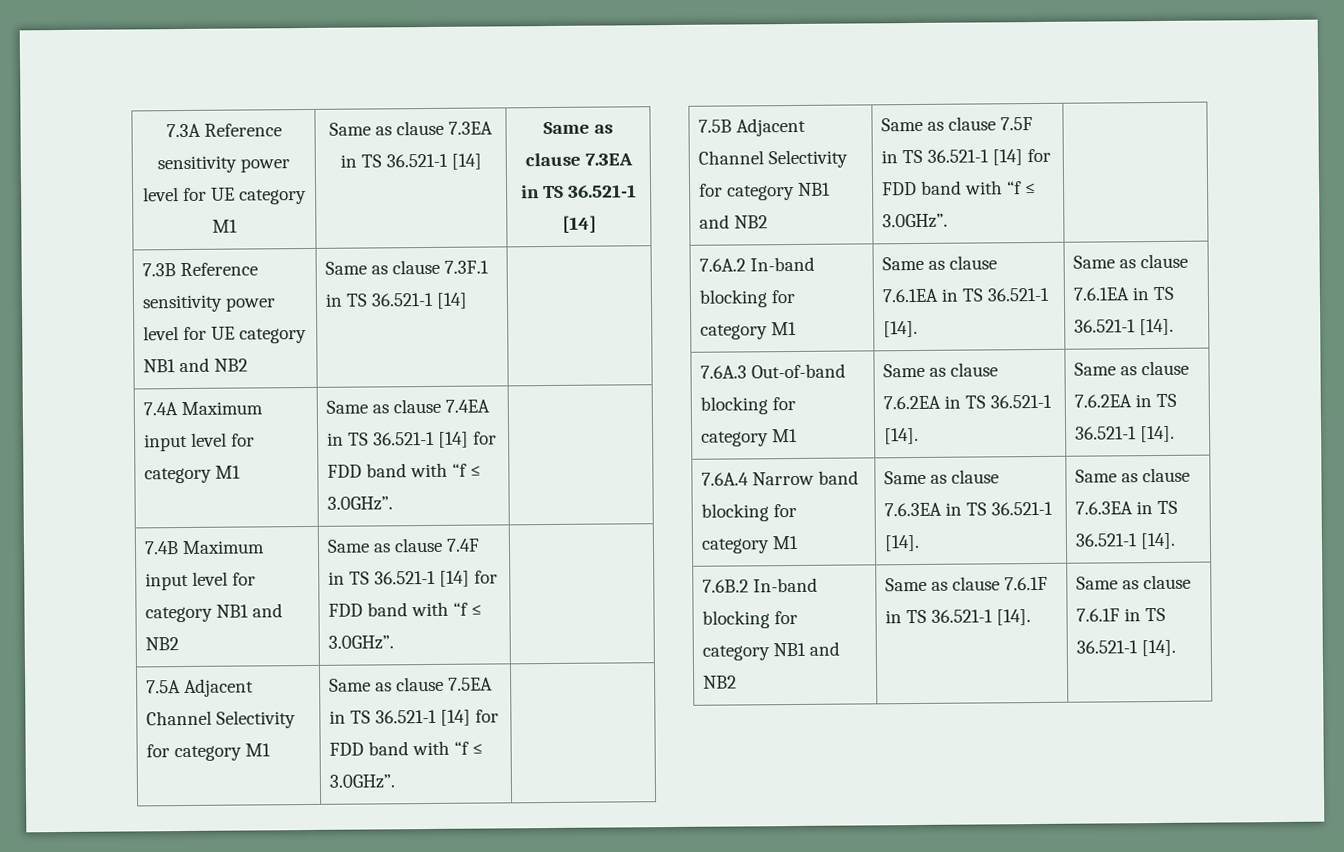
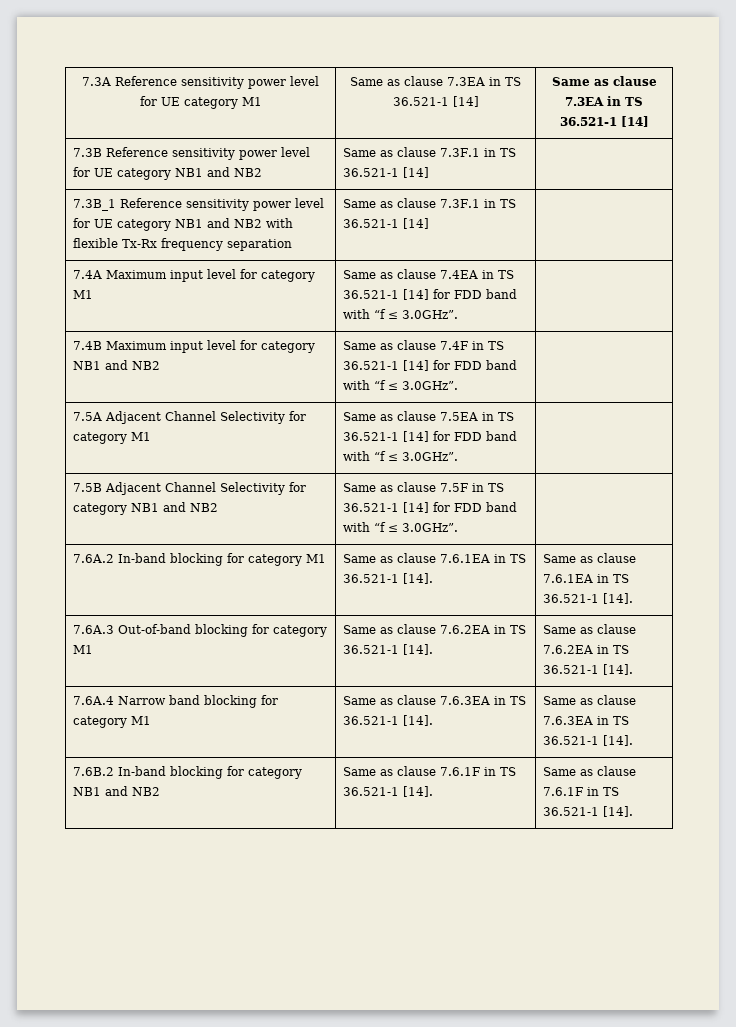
+ 7.3B_1 Reference sensitivity power level for UE category NB1 and NB2 with flexible Tx-Rx frequency separation | Same as clause 7.3F.1 in TS 36.521-1 [14] |

